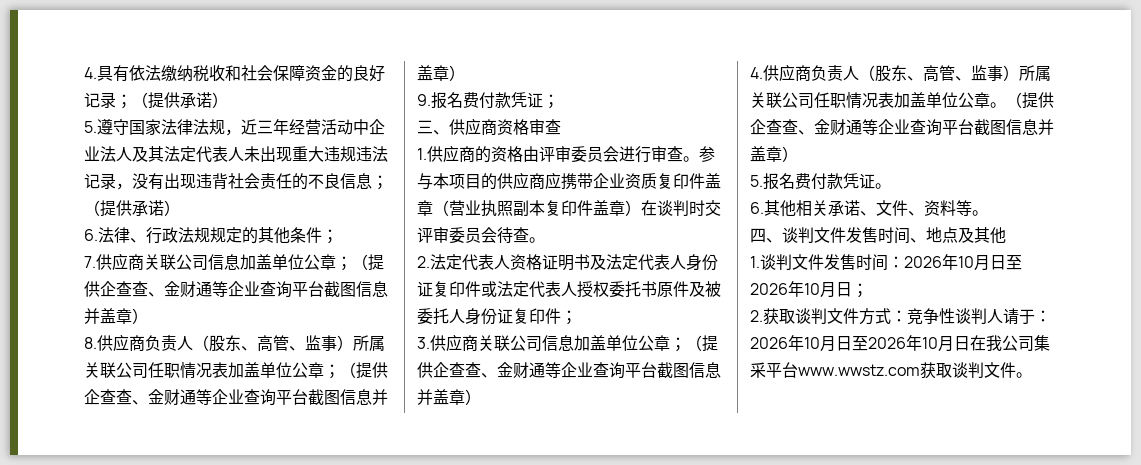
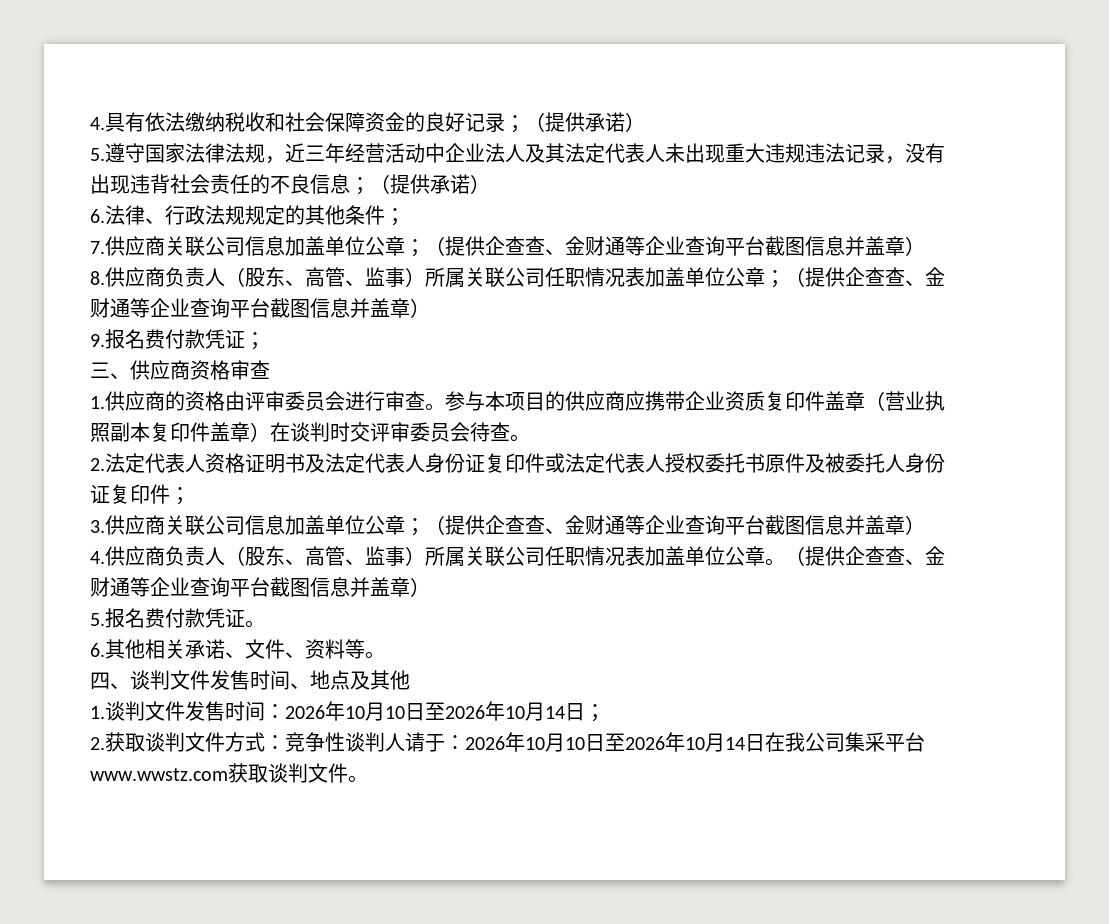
- 1.谈判文件发售时间：2026年10月日至2026年10月日；
+ 1.谈判文件发售时间：2026年10月10日至2026年10月14日；
- 2.获取谈判文件方式：竞争性谈判人请于：2026年10月日至2026年10月日在我公司集采平台www.wwstz.com获取谈判文件。
+ 2.获取谈判文件方式：竞争性谈判人请于：2026年10月10日至2026年10月14日在我公司集采平台www.wwstz.com获取谈判文件。

